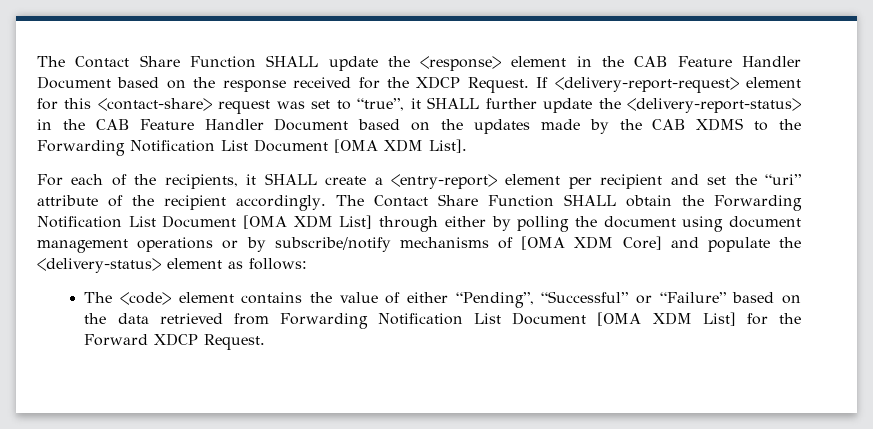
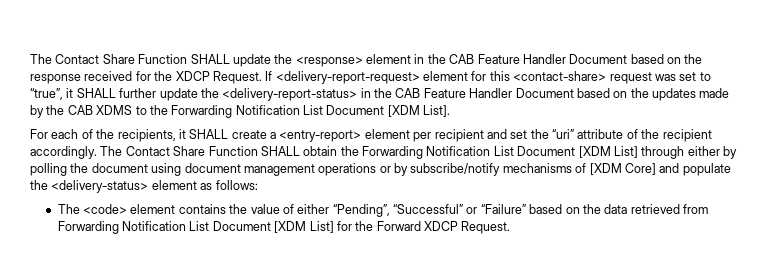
- If <delivery-report-request> element for this <contact-share> request was set to “true”, it SHALL further update the <delivery-report-status> in the CAB Feature Handler Document based on the updates made by the CAB XDMS to the Forwarding Notification List Document [OMA XDM List].
+ If <delivery-report-request> element for this <contact-share> request was set to “true”, it SHALL further update the <delivery-report-status> in the CAB Feature Handler Document based on the updates made by the CAB XDMS to the Forwarding Notification List Document [XDM List].
- The Contact Share Function SHALL obtain the Forwarding Notification List Document [OMA XDM List] through either by polling the document using document management operations or by subscribe/notify mechanisms of [OMA XDM Core] and populate the <delivery-status> element as follows:
+ The Contact Share Function SHALL obtain the Forwarding Notification List Document [XDM List] through either by polling the document using document management operations or by subscribe/notify mechanisms of [XDM Core] and populate the <delivery-status> element as follows:
- The <code> element contains the value of either “Pending”, “Successful” or “Failure” based on the data retrieved from Forwarding Notification List Document [OMA XDM List] for the Forward XDCP Request.
+ The <code> element contains the value of either “Pending”, “Successful” or “Failure” based on the data retrieved from Forwarding Notification List Document [XDM List] for the Forward XDCP Request.

